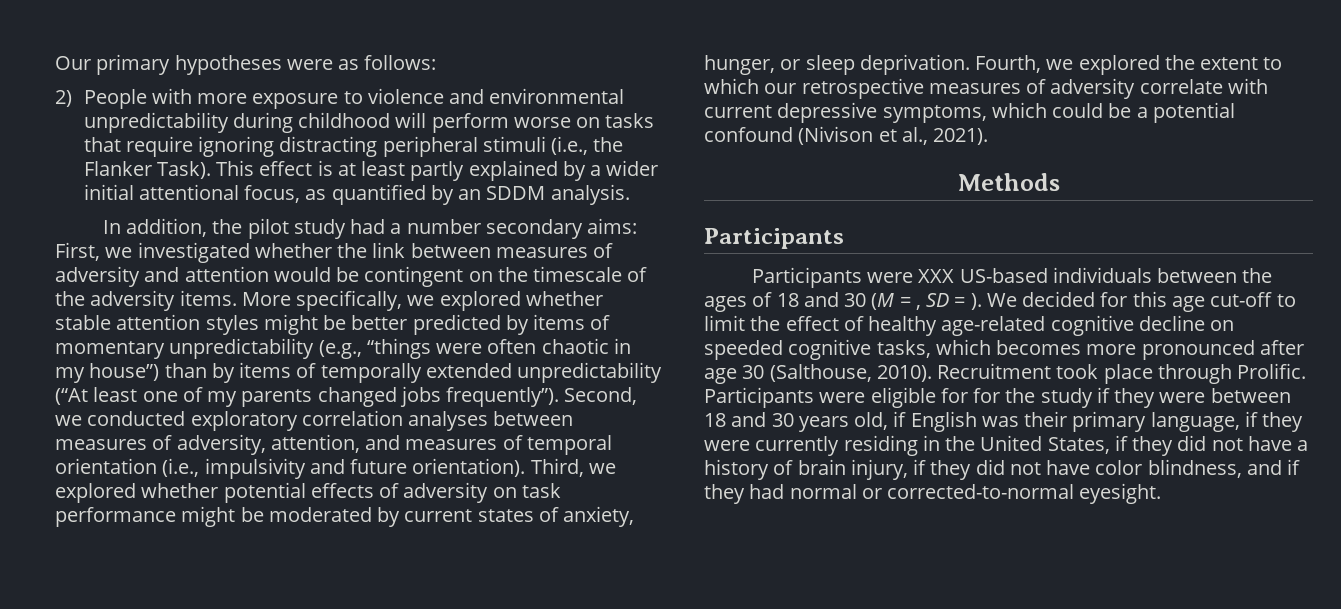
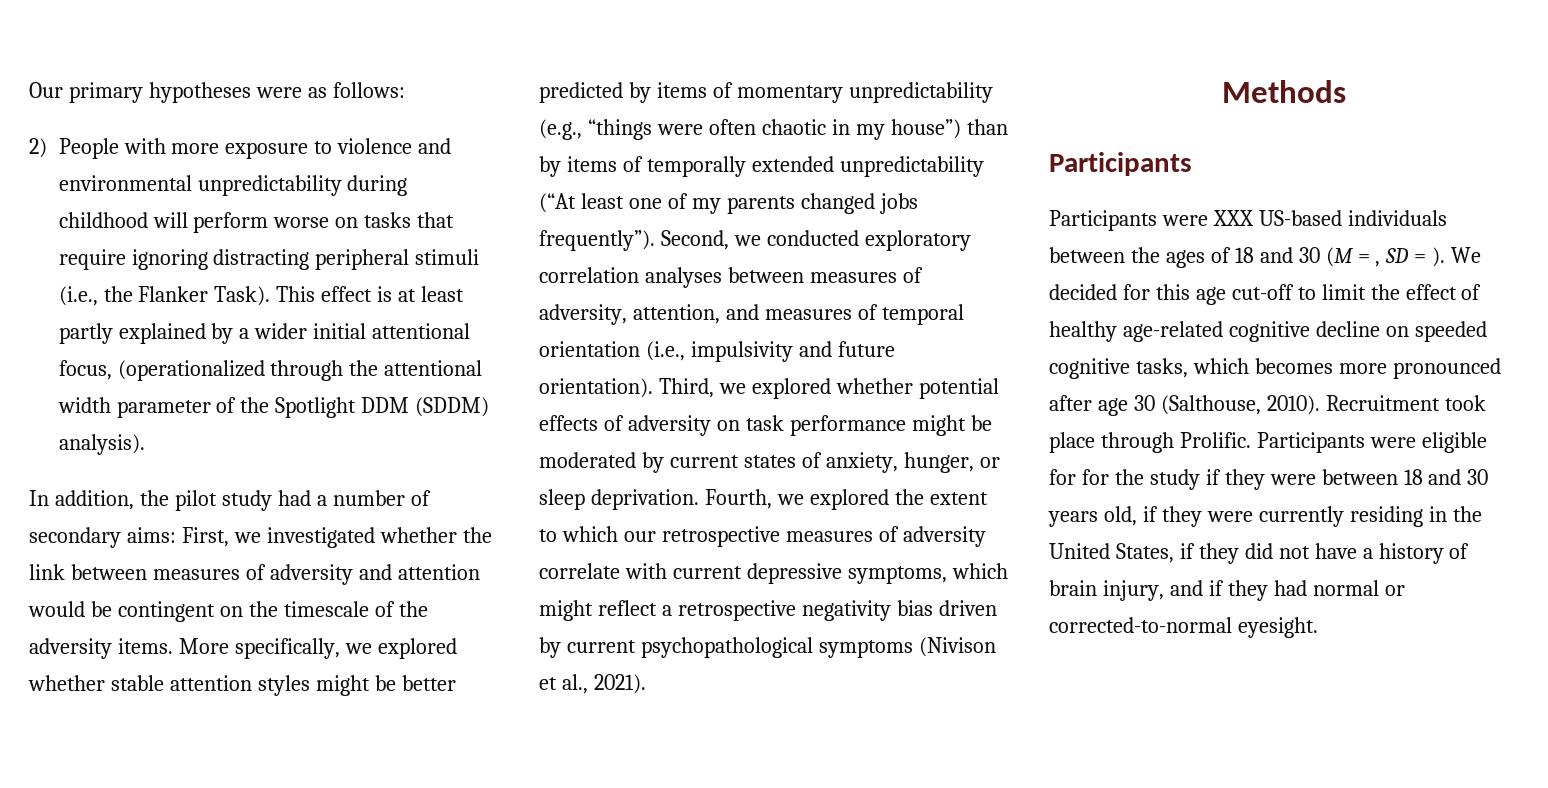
- This effect is at least partly explained by a wider initial attentional focus, as quantified by an SDDM analysis.
+ This effect is at least partly explained by a wider initial attentional focus, (operationalized through the attentional width parameter of the Spotlight DDM (SDDM) analysis).
- In addition, the pilot study had a number secondary aims: First, we investigated whether the link between measures of adversity and attention would be contingent on the timescale of the adversity items.
+ In addition, the pilot study had a number of secondary aims: First, we investigated whether the link between measures of adversity and attention would be contingent on the timescale of the adversity items.
- Fourth, we explored the extent to which our retrospective measures of adversity correlate with current depressive symptoms, which could be a potential confound (Nivison et al., 2021).
+ Fourth, we explored the extent to which our retrospective measures of adversity correlate with current depressive symptoms, which might reflect a retrospective negativity bias driven by current psychopathological symptoms (Nivison et al., 2021).
- Participants were eligible for for the study if they were between 18 and 30 years old, if English was their primary language, if they were currently residing in the United States, if they did not have a history of brain injury, if they did not have color blindness, and if they had normal or corrected-to-normal eyesight.
+ Participants were eligible for for the study if they were between 18 and 30 years old, if they were currently residing in the United States, if they did not have a history of brain injury, and if they had normal or corrected-to-normal eyesight.

